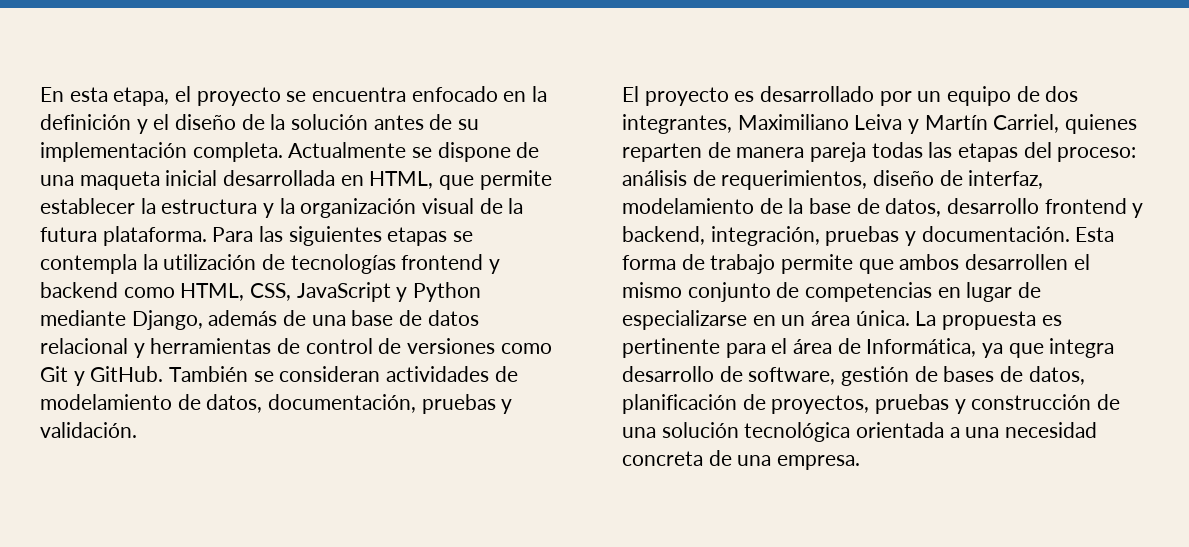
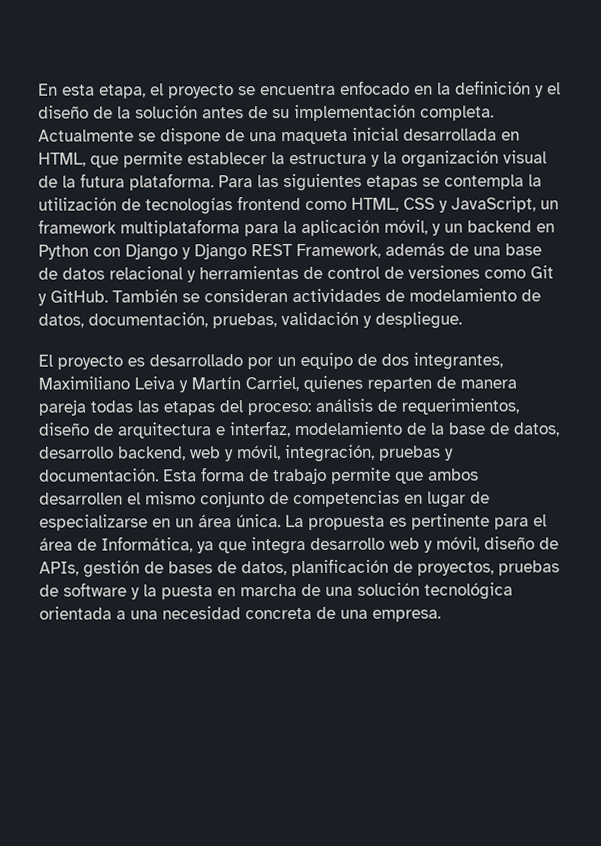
- Para las siguientes etapas se contempla la utilización de tecnologías frontend y backend como HTML, CSS, JavaScript y Python mediante Django, además de una base de datos relacional y herramientas de control de versiones como Git y GitHub.
+ Para las siguientes etapas se contempla la utilización de tecnologías frontend como HTML, CSS y JavaScript, un framework multiplataforma para la aplicación móvil, y un backend en Python con Django y Django REST Framework, además de una base de datos relacional y herramientas de control de versiones como Git y GitHub.
- También se consideran actividades de modelamiento de datos, documentación, pruebas y validación.
+ También se consideran actividades de modelamiento de datos, documentación, pruebas, validación y despliegue.
- El proyecto es desarrollado por un equipo de dos integrantes, Maximiliano Leiva y Martín Carriel, quienes reparten de manera pareja todas las etapas del proceso: análisis de requerimientos, diseño de interfaz, modelamiento de la base de datos, desarrollo frontend y backend, integración, pruebas y documentación.
+ El proyecto es desarrollado por un equipo de dos integrantes, Maximiliano Leiva y Martín Carriel, quienes reparten de manera pareja todas las etapas del proceso: análisis de requerimientos, diseño de arquitectura e interfaz, modelamiento de la base de datos, desarrollo backend, web y móvil, integración, pruebas y documentación.
- La propuesta es pertinente para el área de Informática, ya que integra desarrollo de software, gestión de bases de datos, planificación de proyectos, pruebas y construcción de una solución tecnológica orientada a una necesidad concreta de una empresa.
+ La propuesta es pertinente para el área de Informática, ya que integra desarrollo web y móvil, diseño de APIs, gestión de bases de datos, planificación de proyectos, pruebas de software y la puesta en marcha de una solución tecnológica orientada a una necesidad concreta de una empresa.

